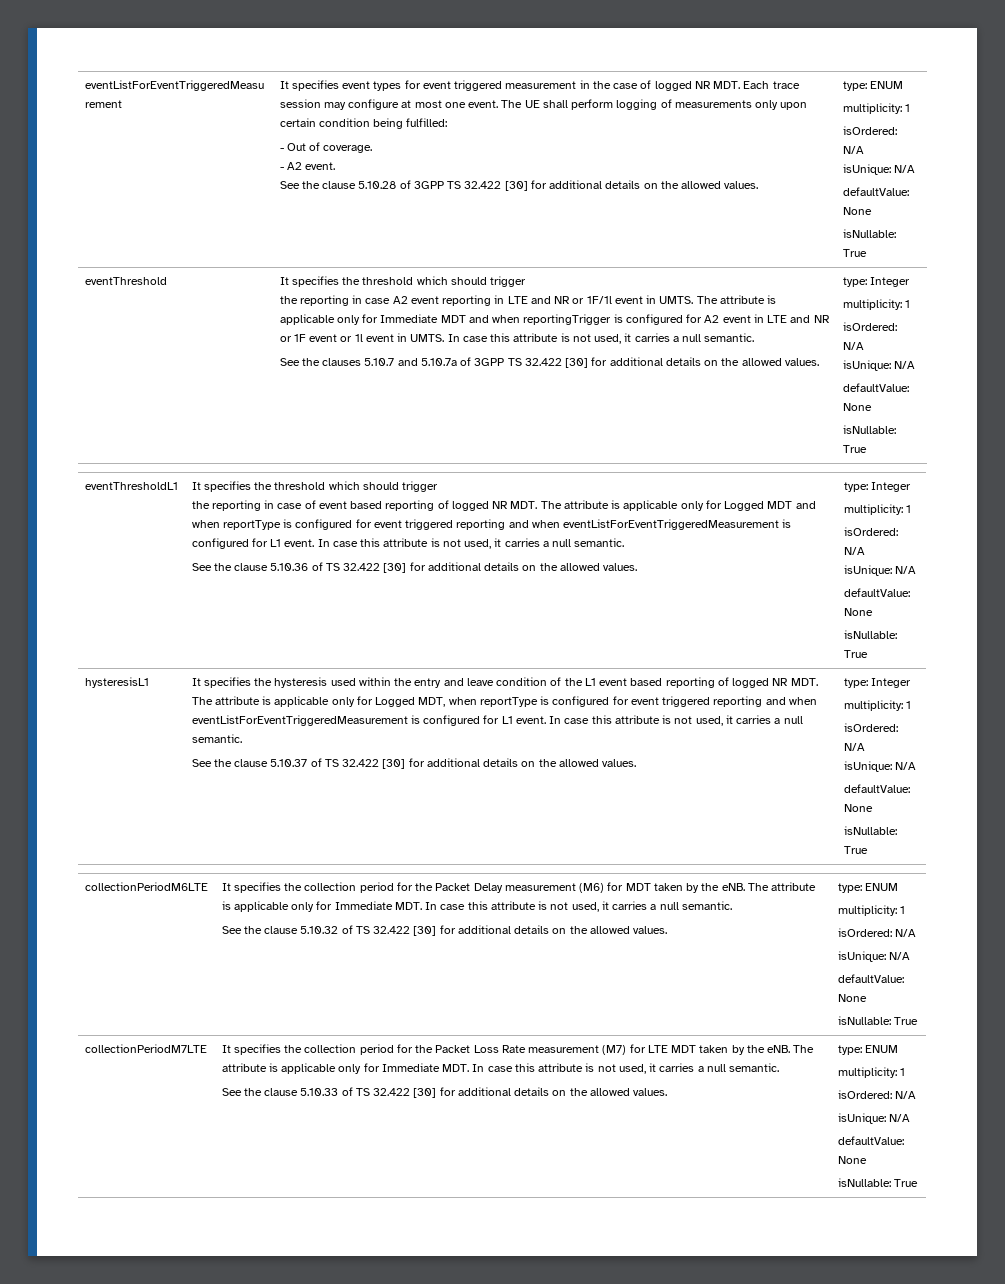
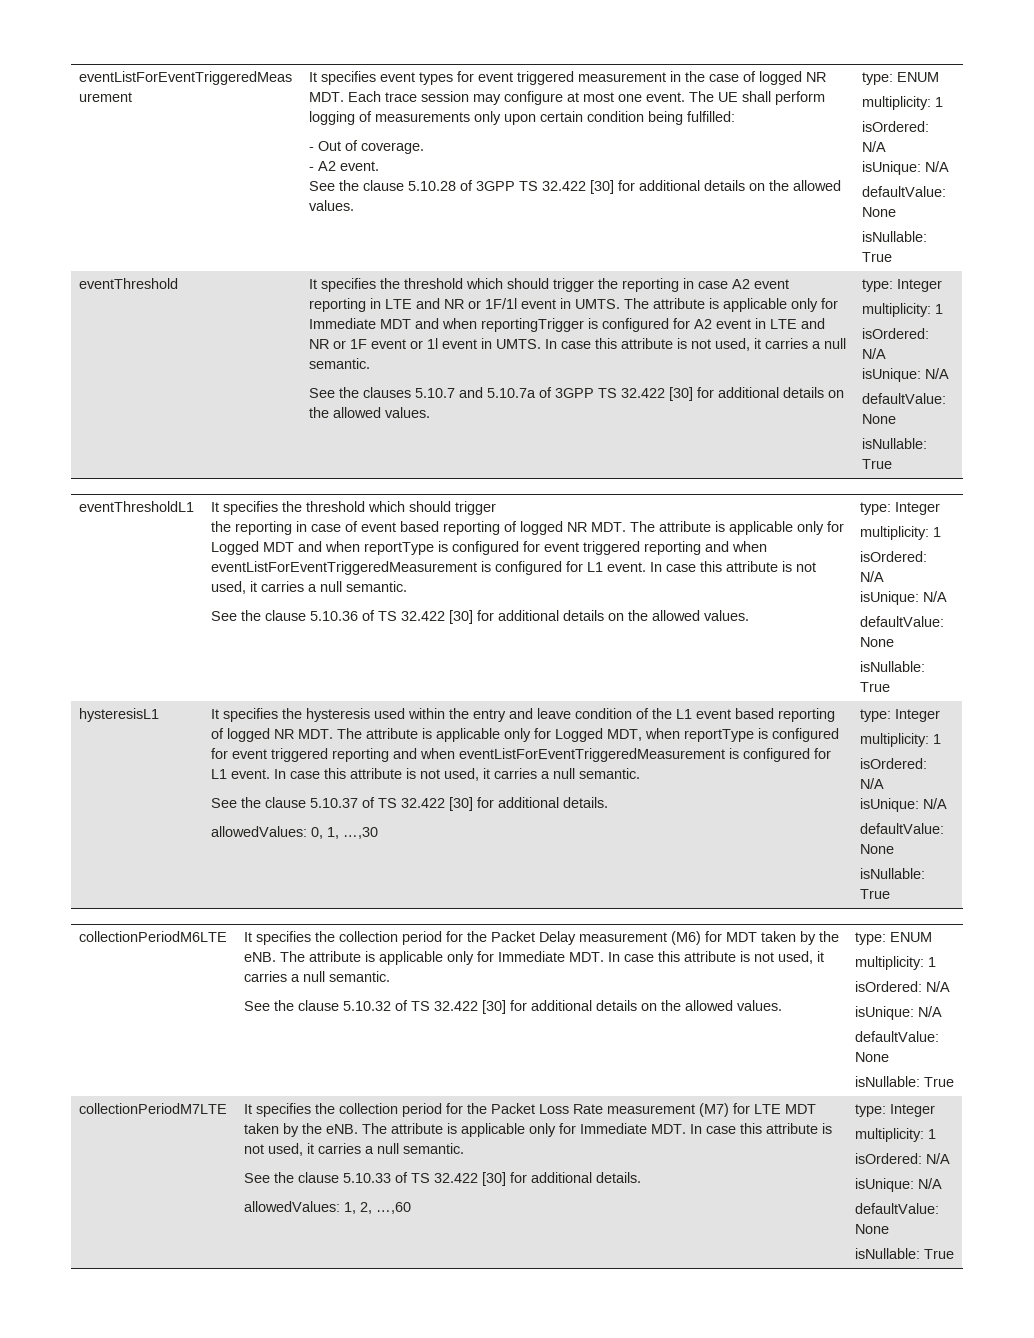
- eventThreshold | It specifies the threshold which should trigger
- the reporting in case A2 event reporting in LTE and NR or 1F/1l event in UMTS.
+ eventThreshold | It specifies the threshold which should trigger the reporting in case A2 event reporting in LTE and NR or 1F/1l event in UMTS.
- See the clause 5.10.37 of TS 32.422 [30] for additional details on the allowed values.
+ See the clause 5.10.37 of TS 32.422 [30] for additional details.
+ allowedValues: 0, 1, …,30
- See the clause 5.10.33 of TS 32.422 [30] for additional details on the allowed values. | type: ENUM
+ See the clause 5.10.33 of TS 32.422 [30] for additional details.
+ allowedValues: 1, 2, …,60 | type: Integer

